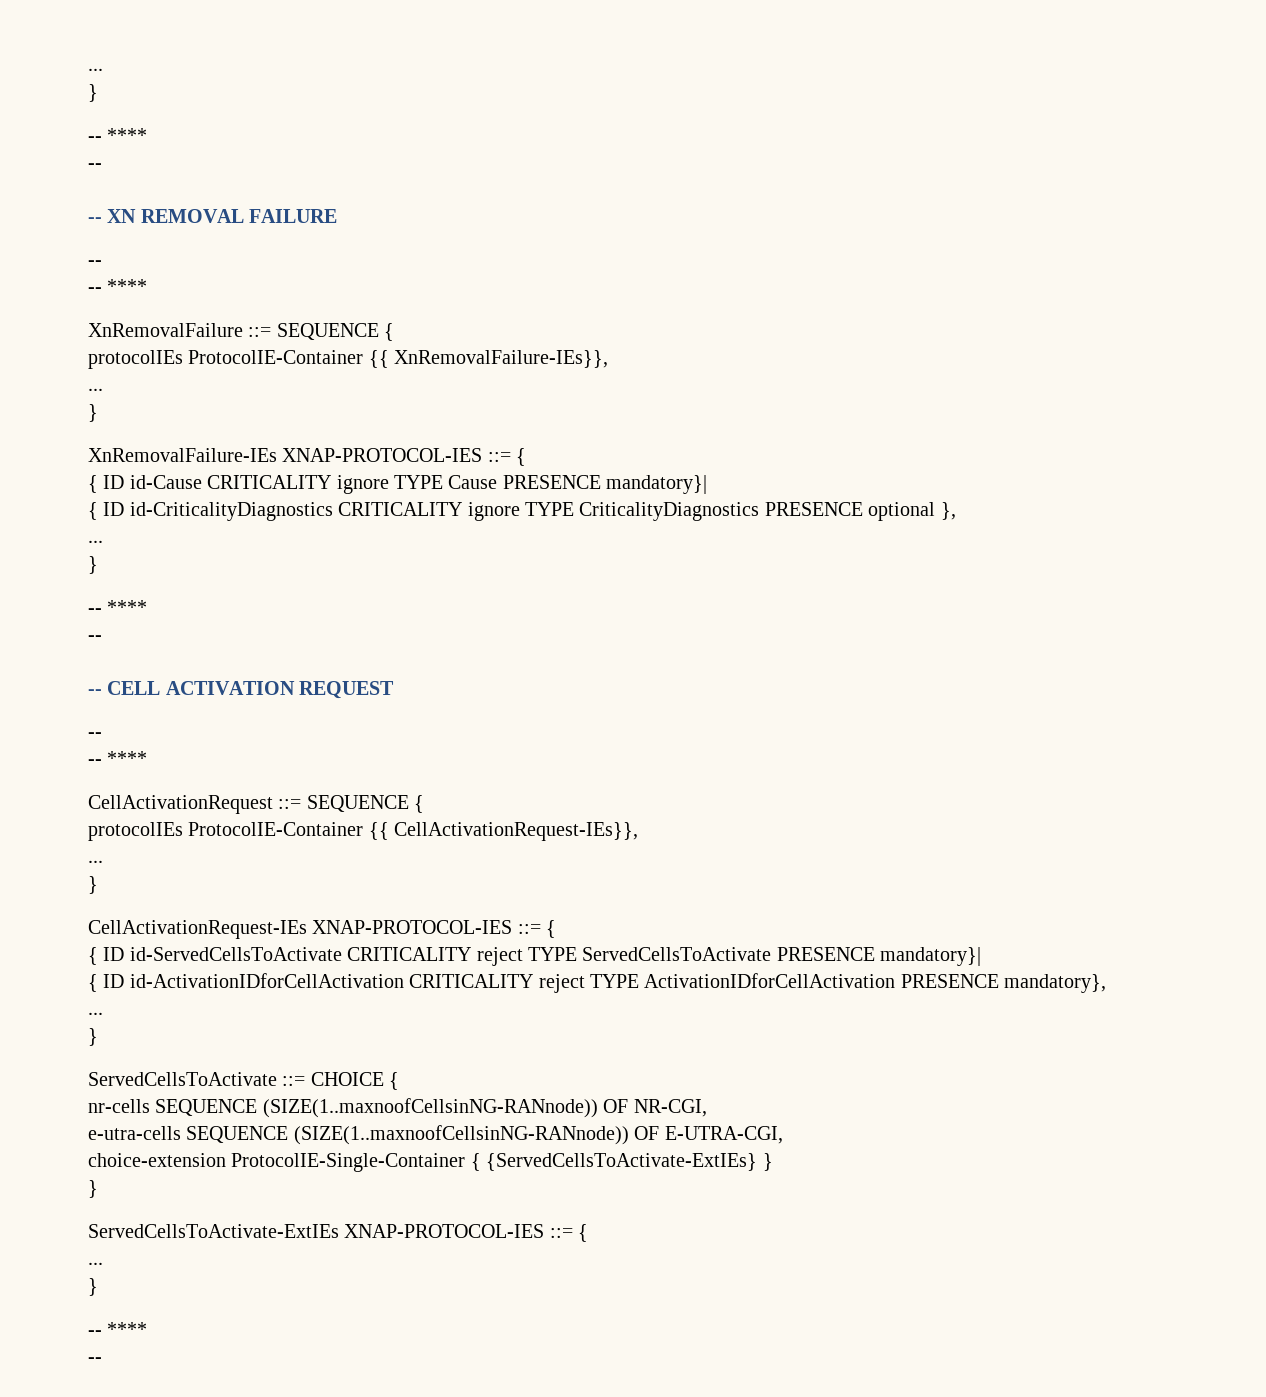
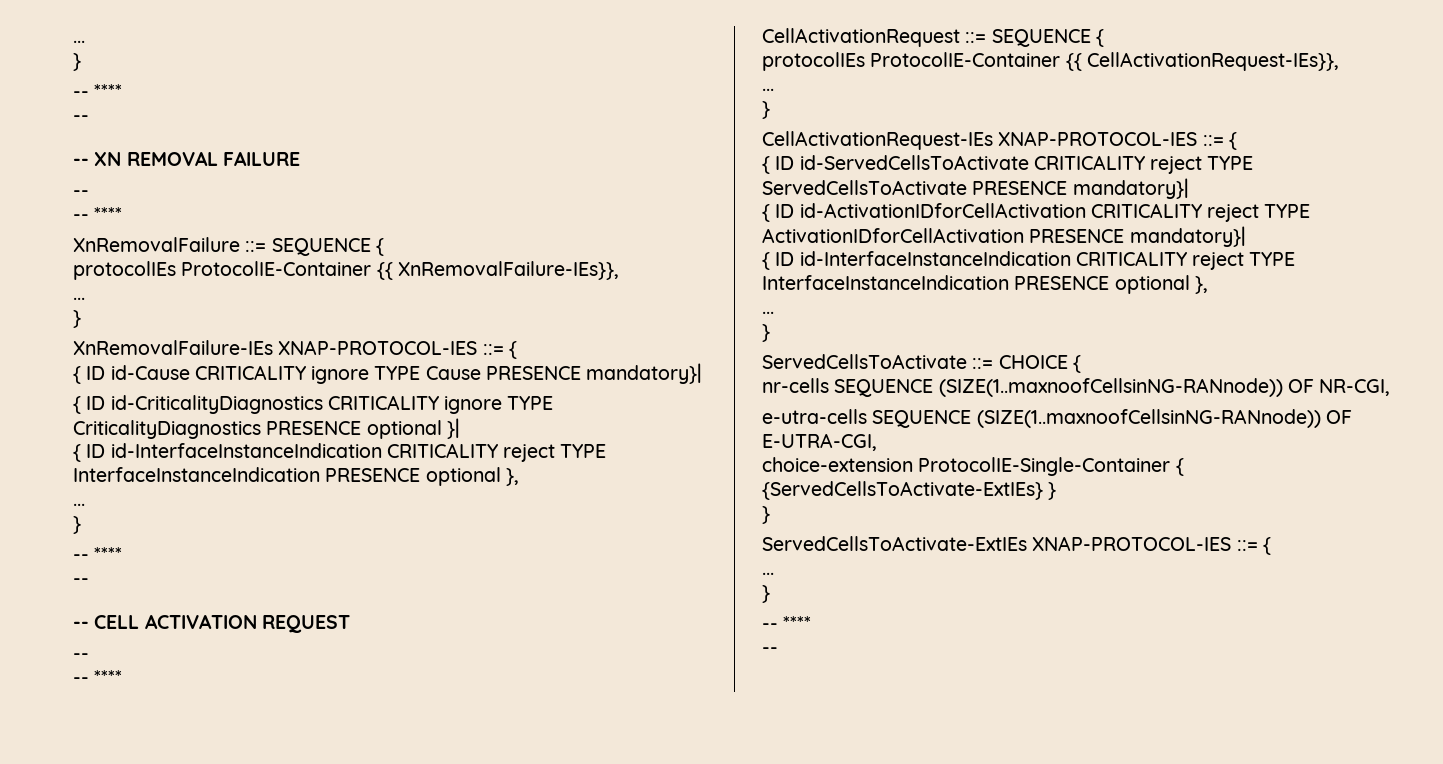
- { ID id-CriticalityDiagnostics CRITICALITY ignore TYPE CriticalityDiagnostics PRESENCE optional },
+ { ID id-CriticalityDiagnostics CRITICALITY ignore TYPE CriticalityDiagnostics PRESENCE optional }|
+ { ID id-InterfaceInstanceIndication CRITICALITY reject TYPE InterfaceInstanceIndication PRESENCE optional },
- { ID id-ActivationIDforCellActivation CRITICALITY reject TYPE ActivationIDforCellActivation PRESENCE mandatory},
+ { ID id-ActivationIDforCellActivation CRITICALITY reject TYPE ActivationIDforCellActivation PRESENCE mandatory}|
+ { ID id-InterfaceInstanceIndication CRITICALITY reject TYPE InterfaceInstanceIndication PRESENCE optional },

